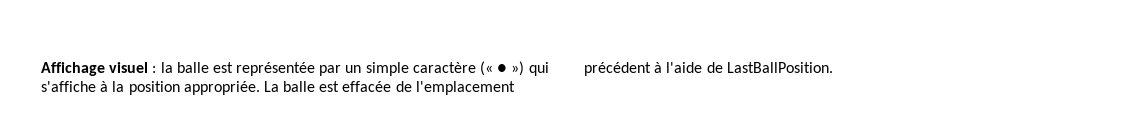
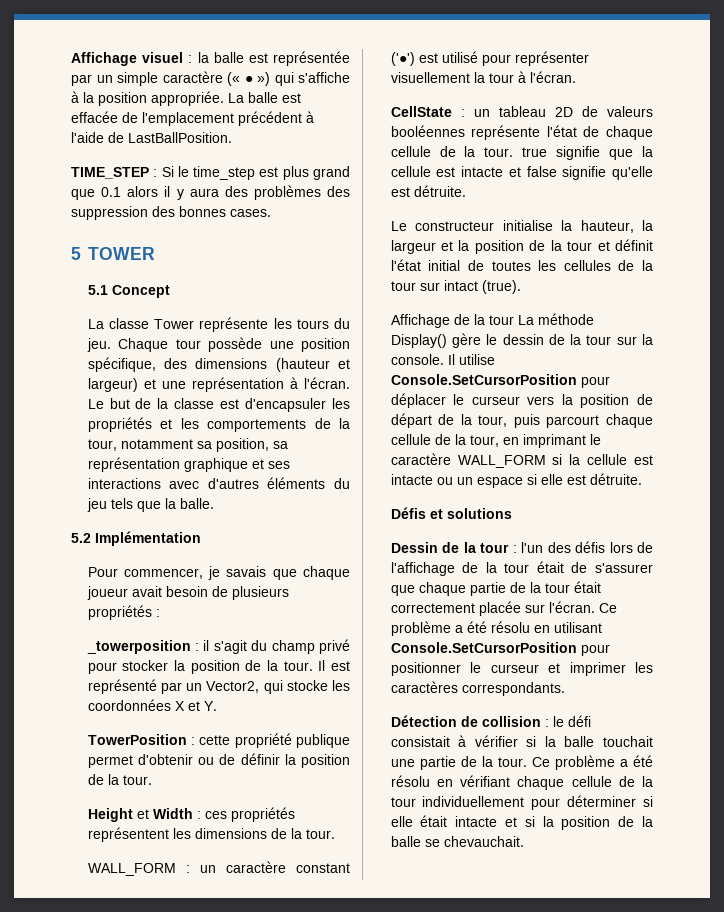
+ TIME_STEP : Si le time_step est plus grand que 0.1 alors il y aura des problèmes des suppression des bonnes cases.
+ 5 TOWER
+ 5.1 Concept
+ La classe Tower représente les tours du jeu. Chaque tour possède une position spécifique, des dimensions (hauteur et largeur) et une représentation à l'écran. Le but de la classe est d'encapsuler les propriétés et les comportements de la tour, notamment sa position, sa représentation graphique et ses interactions avec d'autres éléments du jeu tels que la balle.
+ 5.2 Implémentation
+ Pour commencer, je savais que chaque joueur avait besoin de plusieurs propriétés :
+ _towerposition : il s'agit du champ privé pour stocker la position de la tour. Il est représenté par un Vector2, qui stocke les coordonnées X et Y.
+ TowerPosition : cette propriété publique permet d'obtenir ou de définir la position de la tour.
+ Height et Width : ces propriétés représentent les dimensions de la tour.
+ WALL_FORM : un caractère constant ('●') est utilisé pour représenter visuellement la tour à l'écran.
+ CellState : un tableau 2D de valeurs booléennes représente l'état de chaque cellule de la tour. true signifie que la cellule est intacte et false signifie qu'elle est détruite.
+ Le constructeur initialise la hauteur, la largeur et la position de la tour et définit l'état initial de toutes les cellules de la tour sur intact (true).
+ Affichage de la tour La méthode Display() gère le dessin de la tour sur la console. Il utilise Console.SetCursorPosition pour déplacer le curseur vers la position de départ de la tour, puis parcourt chaque cellule de la tour, en imprimant le caractère WALL_FORM si la cellule est intacte ou un espace si elle est détruite.
+ Défis et solutions
+ Dessin de la tour : l'un des défis lors de l'affichage de la tour était de s'assurer que chaque partie de la tour était correctement placée sur l'écran. Ce problème a été résolu en utilisant Console.SetCursorPosition pour positionner le curseur et imprimer les caractères correspondants.
+ Détection de collision : le défi consistait à vérifier si la balle touchait une partie de la tour. Ce problème a été résolu en vérifiant chaque cellule de la tour individuellement pour déterminer si elle était intacte et si la position de la balle se chevauchait.

